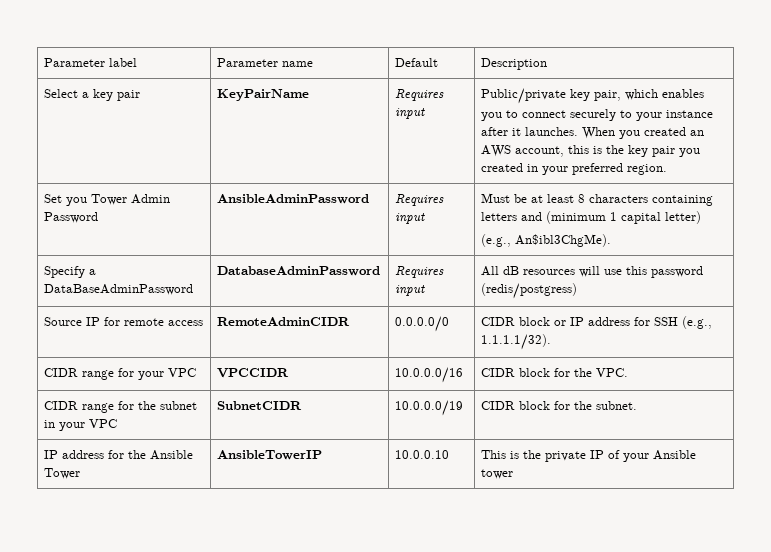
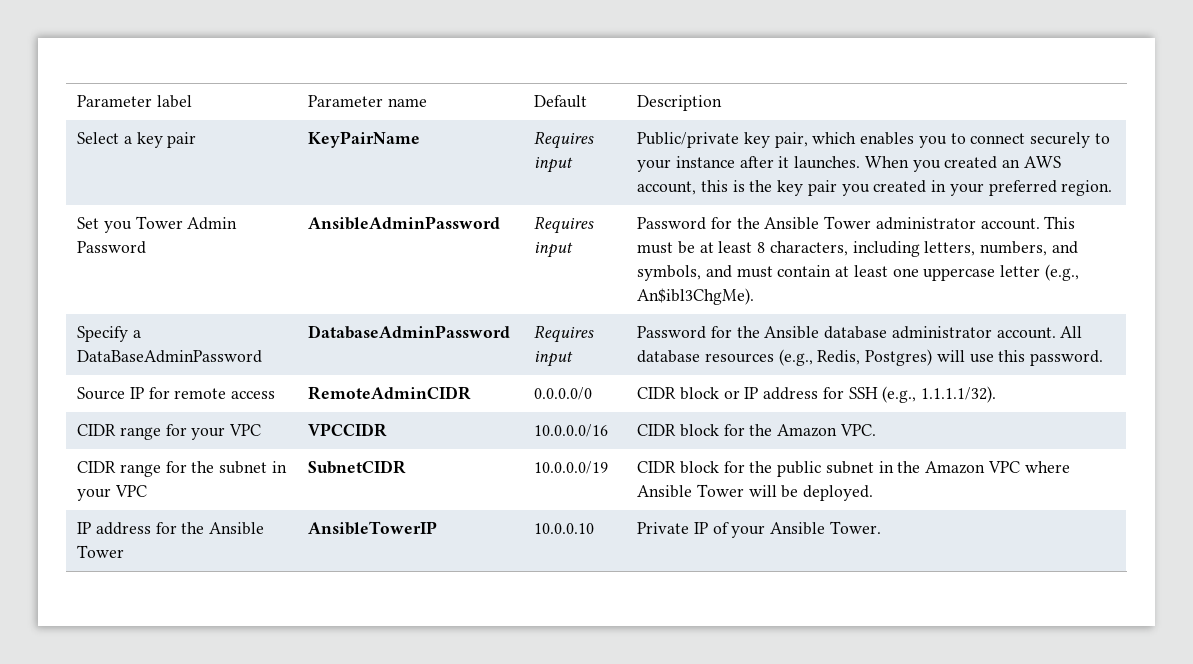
- Set you Tower Admin Password | AnsibleAdminPassword | Requires input | Must be at least 8 characters containing letters and (minimum 1 capital letter)
- (e.g., An$ibl3ChgMe).
+ Set you Tower Admin Password | AnsibleAdminPassword | Requires input | Password for the Ansible Tower administrator account. This must be at least 8 characters, including letters, numbers, and symbols, and must contain at least one uppercase letter (e.g., An$ibl3ChgMe).
- Specify a DataBaseAdminPassword | DatabaseAdminPassword | Requires input | All dB resources will use this password (redis/postgress)
+ Specify a DataBaseAdminPassword | DatabaseAdminPassword | Requires input | Password for the Ansible database administrator account. All database resources (e.g., Redis, Postgres) will use this password.
- CIDR range for your VPC | VPCCIDR | 10.0.0.0/16 | CIDR block for the VPC.
+ CIDR range for your VPC | VPCCIDR | 10.0.0.0/16 | CIDR block for the Amazon VPC.
- CIDR range for the subnet in your VPC | SubnetCIDR | 10.0.0.0/19 | CIDR block for the subnet.
+ CIDR range for the subnet in your VPC | SubnetCIDR | 10.0.0.0/19 | CIDR block for the public subnet in the Amazon VPC where Ansible Tower will be deployed.
- IP address for the Ansible Tower | AnsibleTowerIP | 10.0.0.10 | This is the private IP of your Ansible tower
+ IP address for the Ansible Tower | AnsibleTowerIP | 10.0.0.10 | Private IP of your Ansible Tower.

